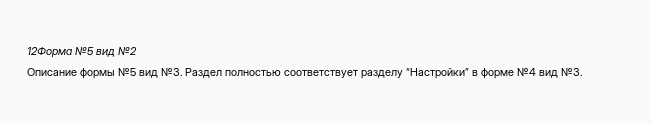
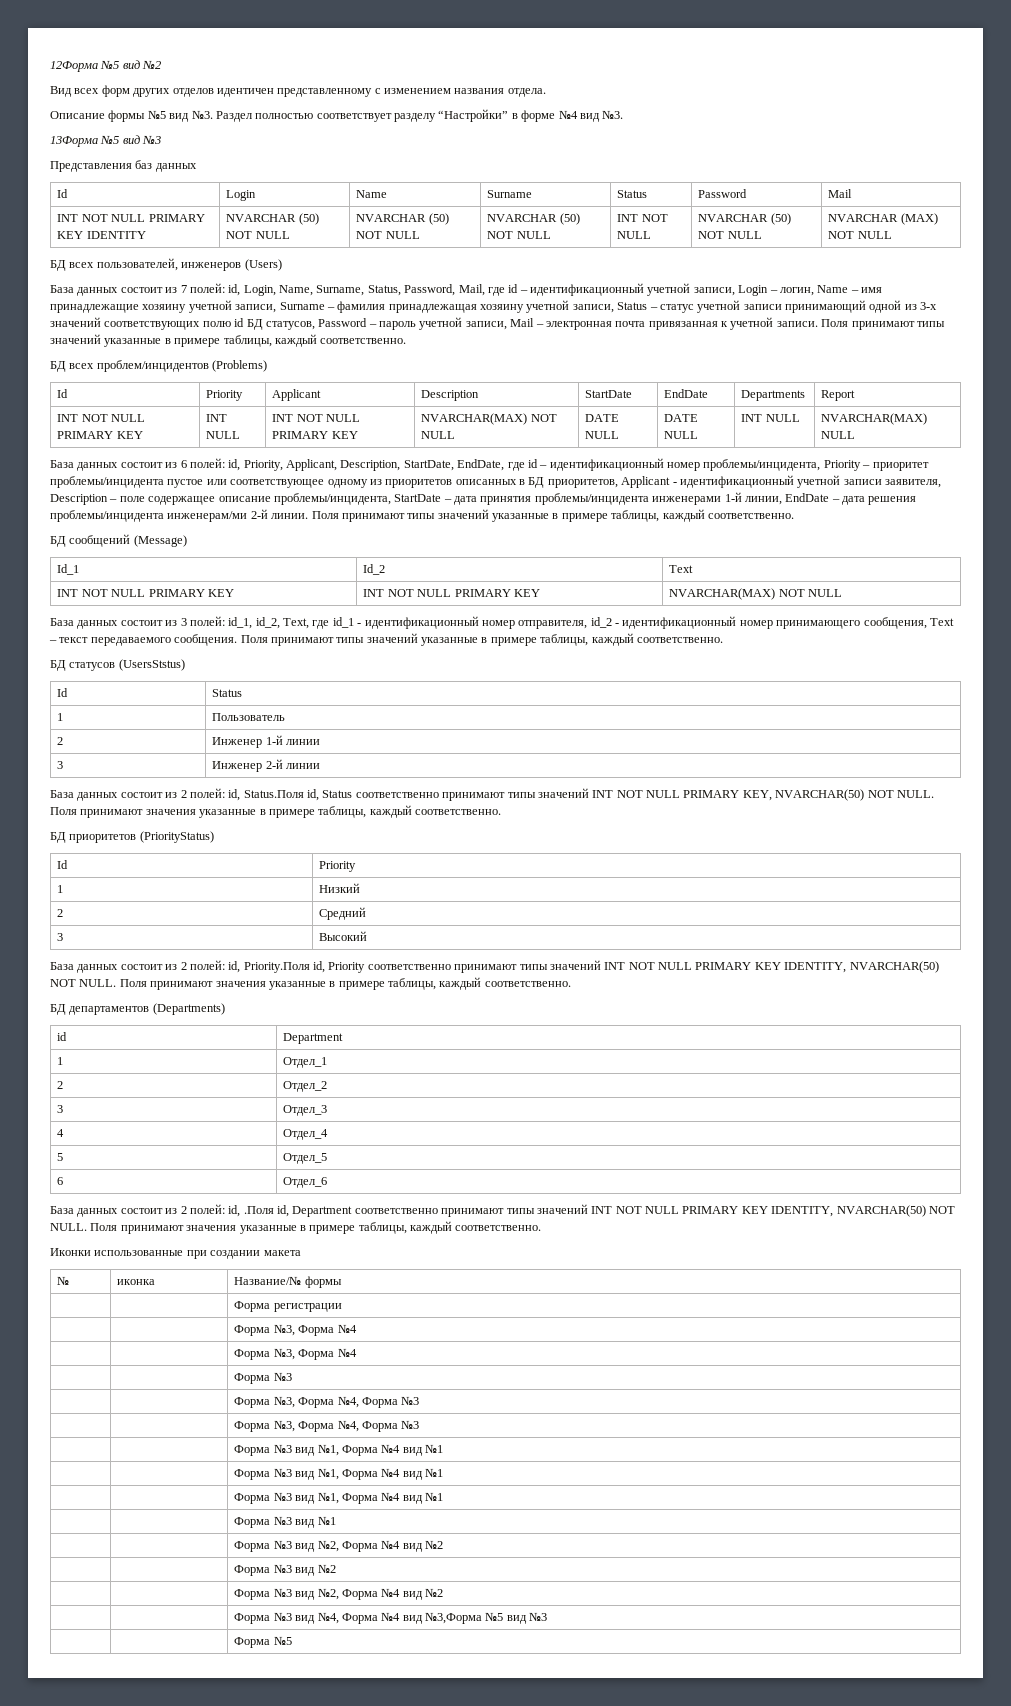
+ Вид всех форм других отделов идентичен представленному с изменением названия отдела.
+ 13Форма №5 вид №3
+ Представления баз данных
+ Id | Login | Name | Surname | Status | Password | Mail
+ INT NOT NULL PRIMARY KEY IDENTITY | NVARCHAR (50) NOT NULL | NVARCHAR (50) NOT NULL | NVARCHAR (50) NOT NULL | INT NOT NULL | NVARCHAR (50) NOT NULL | NVARCHAR (MAX) NOT NULL
+ БД всех пользователей, инженеров (Users)
+ База данных состоит из 7 полей: id, Login, Name, Surname, Status, Password, Mail, где id – идентификационный учетной записи, Login – логин, Name – имя принадлежащие хозяину учетной записи, Surname – фамилия принадлежащая хозяину учетной записи, Status – статус учетной записи принимающий одной из 3-х значений соответствующих полю id БД статусов, Password – пароль учетной записи, Mail – электронная почта привязанная к учетной записи. Поля принимают типы значений указанные в примере таблицы, каждый соответственно.
+ БД всех проблем/инцидентов (Problems)
+ Id | Priority | Applicant | Description | StartDate | EndDate | Departments | Report
+ INT NOT NULL PRIMARY KEY | INT NULL | INT NOT NULL PRIMARY KEY | NVARCHAR(MAX) NOT NULL | DATE NULL | DATE NULL | INT NULL | NVARCHAR(MAX) NULL
+ База данных состоит из 6 полей: id, Priority, Applicant, Description, StartDate, EndDate, где id – идентификационный номер проблемы/инцидента, Priority – приоритет проблемы/инцидента пустое или соответствующее одному из приоритетов описанных в БД приоритетов, Applicant - идентификационный учетной записи заявителя, Description – поле содержащее описание проблемы/инцидента, StartDate – дата принятия проблемы/инцидента инженерами 1-й линии, EndDate – дата решения проблемы/инцидента инженерам/ми 2-й линии. Поля принимают типы значений указанные в примере таблицы, каждый соответственно.
+ БД сообщений (Message)
+ Id_1 | Id_2 | Text
+ INT NOT NULL PRIMARY KEY | INT NOT NULL PRIMARY KEY | NVARCHAR(MAX) NOT NULL
+ База данных состоит из 3 полей: id_1, id_2, Text, где id_1 - идентификационный номер отправителя, id_2 - идентификационный номер принимающего сообщения, Text – текст передаваемого сообщения. Поля принимают типы значений указанные в примере таблицы, каждый соответственно.
+ БД статусов (UsersStstus)
+ Id | Status
+ 1 | Пользователь
+ 2 | Инженер 1-й линии
+ 3 | Инженер 2-й линии
+ База данных состоит из 2 полей: id, Status.Поля id, Status соответственно принимают типы значений INT NOT NULL PRIMARY KEY, NVARCHAR(50) NOT NULL. Поля принимают значения указанные в примере таблицы, каждый соответственно.
+ БД приоритетов (PriorityStatus)
+ Id | Priority
+ 1 | Низкий
+ 2 | Средний
+ 3 | Высокий
+ База данных состоит из 2 полей: id, Priority.Поля id, Priority соответственно принимают типы значений INT NOT NULL PRIMARY KEY IDENTITY, NVARCHAR(50) NOT NULL. Поля принимают значения указанные в примере таблицы, каждый соответственно.
+ БД департаментов (Departments)
+ id | Department
+ 1 | Отдел_1
+ 2 | Отдел_2
+ 3 | Отдел_3
+ 4 | Отдел_4
+ 5 | Отдел_5
+ 6 | Отдел_6
+ База данных состоит из 2 полей: id, .Поля id, Department соответственно принимают типы значений INT NOT NULL PRIMARY KEY IDENTITY, NVARCHAR(50) NOT NULL. Поля принимают значения указанные в примере таблицы, каждый соответственно.
+ Иконки использованные при создании макета
+ № | иконка | Название/№ формы
+ | | Форма регистрации
+ | | Форма №3, Форма №4
+ | | Форма №3, Форма №4
+ | | Форма №3
+ | | Форма №3, Форма №4, Форма №3
+ | | Форма №3, Форма №4, Форма №3
+ | | Форма №3 вид №1, Форма №4 вид №1
+ | | Форма №3 вид №1, Форма №4 вид №1
+ | | Форма №3 вид №1, Форма №4 вид №1
+ | | Форма №3 вид №1
+ | | Форма №3 вид №2, Форма №4 вид №2
+ | | Форма №3 вид №2
+ | | Форма №3 вид №2, Форма №4 вид №2
+ | | Форма №3 вид №4, Форма №4 вид №3,Форма №5 вид №3
+ | | Форма №5

